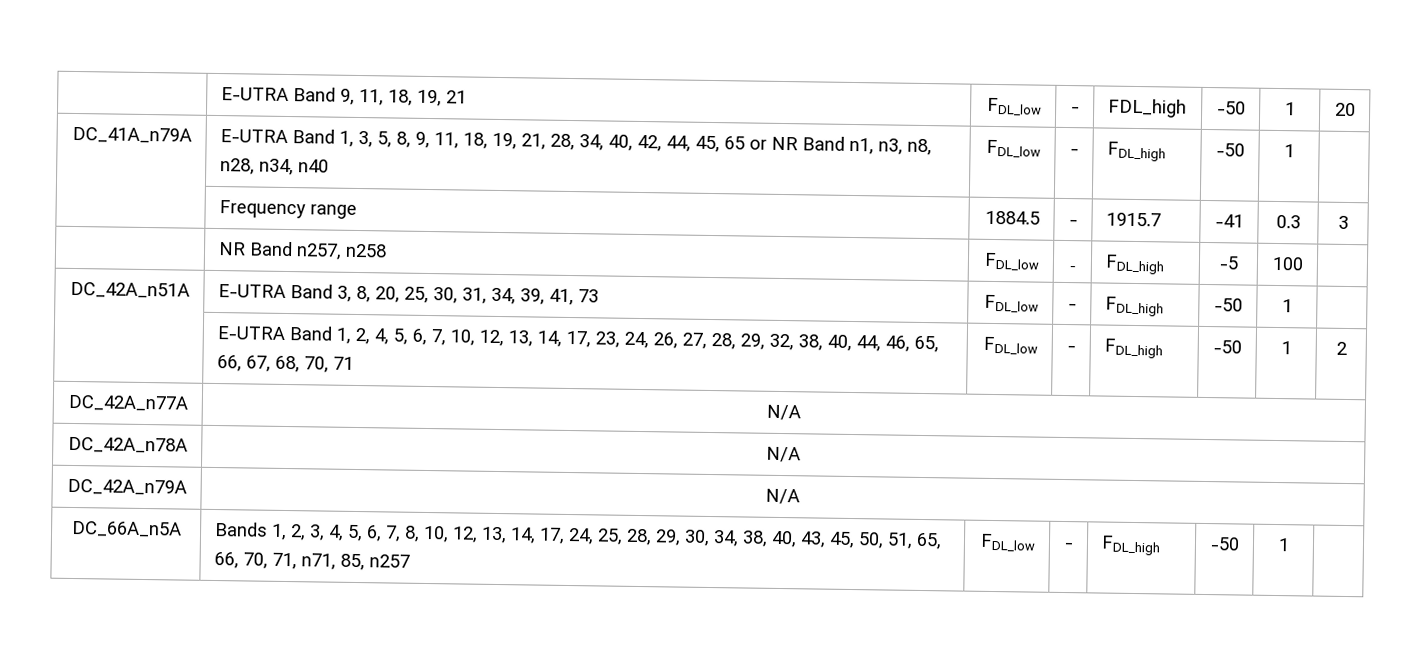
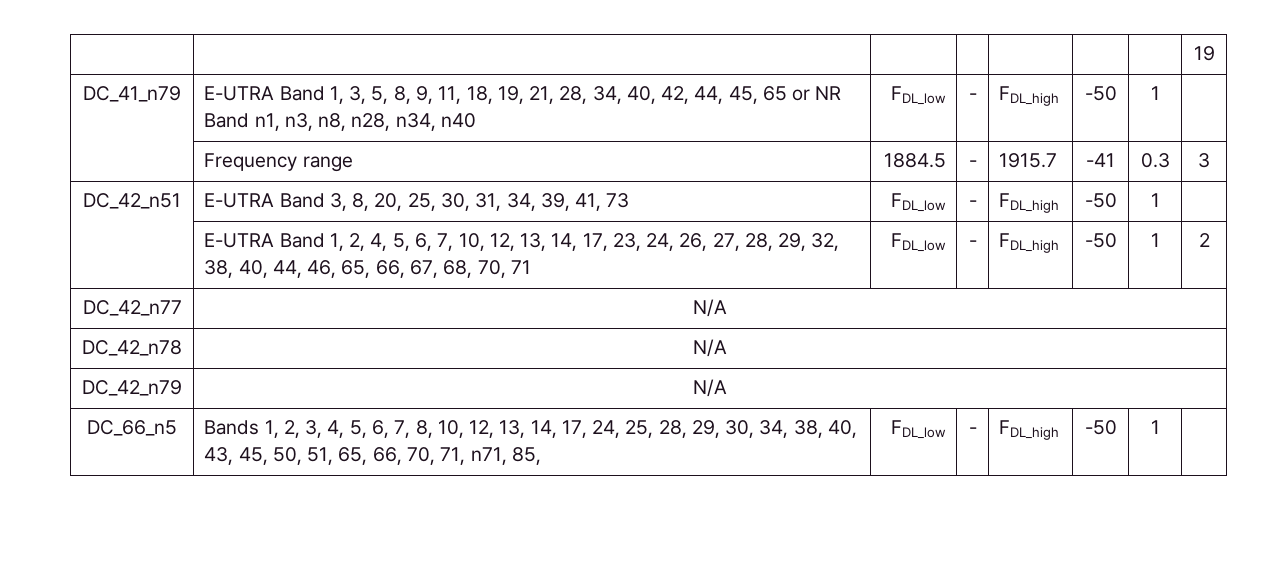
- | E-UTRA Band 9, 11, 18, 19, 21 | FDL_low | - | FDL_high | -50 | 1 | 20
- DC_41A_n79A | E-UTRA Band 1, 3, 5, 8, 9, 11, 18, 19, 21, 28, 34, 40, 42, 44, 45, 65 or NR Band n1, n3, n8, n28, n34, n40 | FDL_low | - | FDL_high | -50 | 1 |
+ | | | | | | | 19
+ DC_41_n79 | E-UTRA Band 1, 3, 5, 8, 9, 11, 18, 19, 21, 28, 34, 40, 42, 44, 45, 65 or NR Band n1, n3, n8, n28, n34, n40 | FDL_low | - | FDL_high | -50 | 1 |
- | NR Band n257, n258 | FDL_low | - | FDL_high | -5 | 100 |
- DC_42A_n51A | E-UTRA Band 3, 8, 20, 25, 30, 31, 34, 39, 41, 73 | FDL_low | - | FDL_high | -50 | 1 |
+ DC_42_n51 | E-UTRA Band 3, 8, 20, 25, 30, 31, 34, 39, 41, 73 | FDL_low | - | FDL_high | -50 | 1 |
- DC_42A_n77A | N/A
- DC_42A_n78A | N/A
- DC_42A_n79A | N/A
- DC_66A_n5A | Bands 1, 2, 3, 4, 5, 6, 7, 8, 10, 12, 13, 14, 17, 24, 25, 28, 29, 30, 34, 38, 40, 43, 45, 50, 51, 65, 66, 70, 71, n71, 85, n257 | FDL_low | - | FDL_high | -50 | 1 |
+ DC_42_n77 | N/A
+ DC_42_n78 | N/A
+ DC_42_n79 | N/A
+ DC_66_n5 | Bands 1, 2, 3, 4, 5, 6, 7, 8, 10, 12, 13, 14, 17, 24, 25, 28, 29, 30, 34, 38, 40, 43, 45, 50, 51, 65, 66, 70, 71, n71, 85, | FDL_low | - | FDL_high | -50 | 1 |

